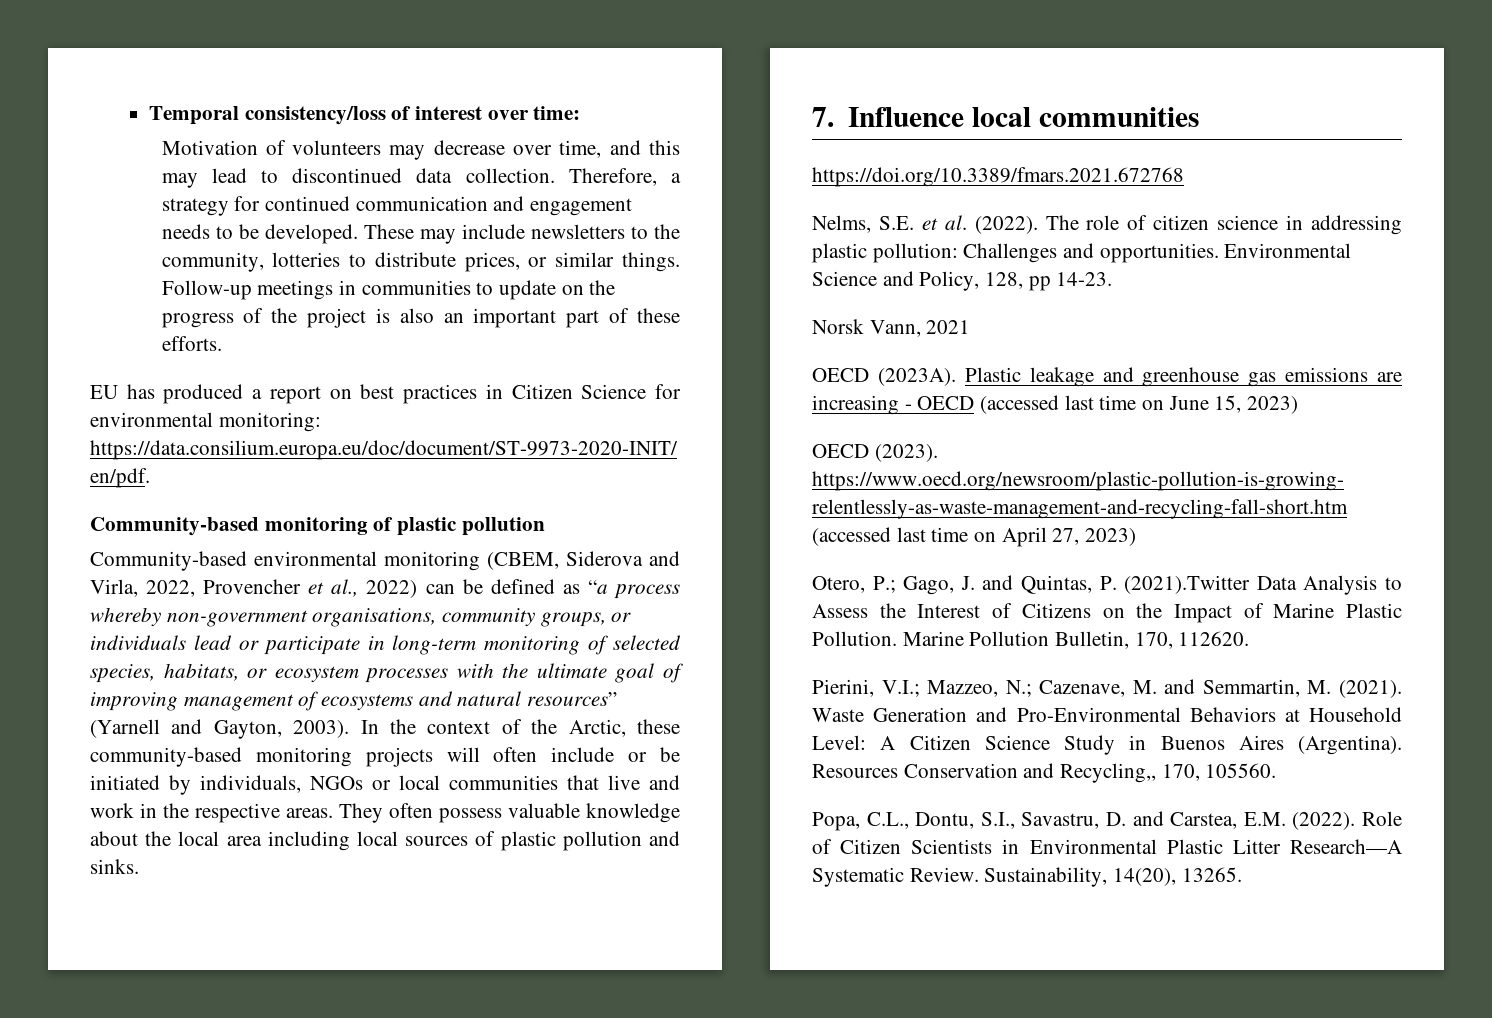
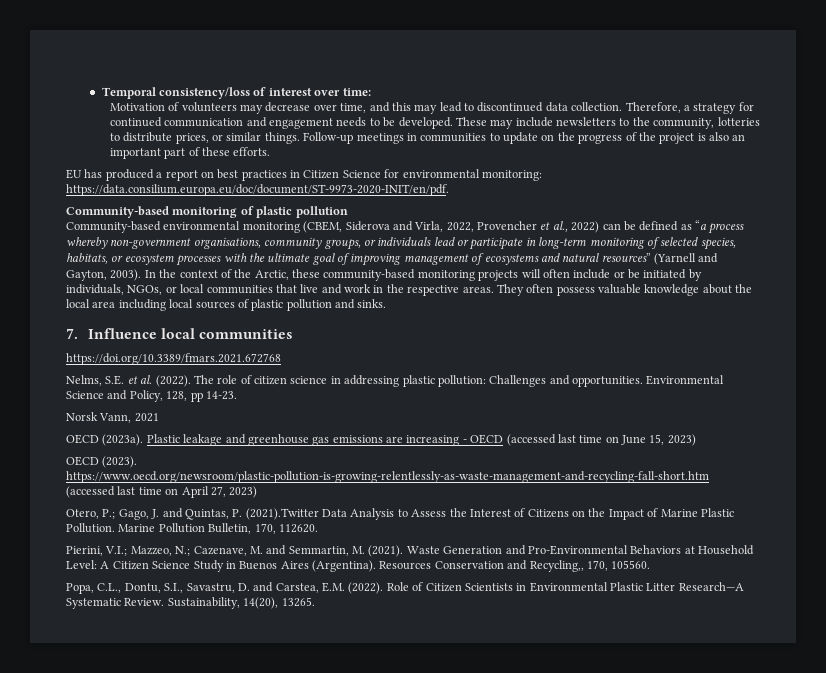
- In the context of the Arctic, these community-based monitoring projects will often include or be initiated by individuals, NGOs or local communities that live and work in the respective areas.
+ In the context of the Arctic, these community-based monitoring projects will often include or be initiated by individuals, NGOs, or local communities that live and work in the respective areas.
- OECD (2023A).
+ OECD (2023a).

